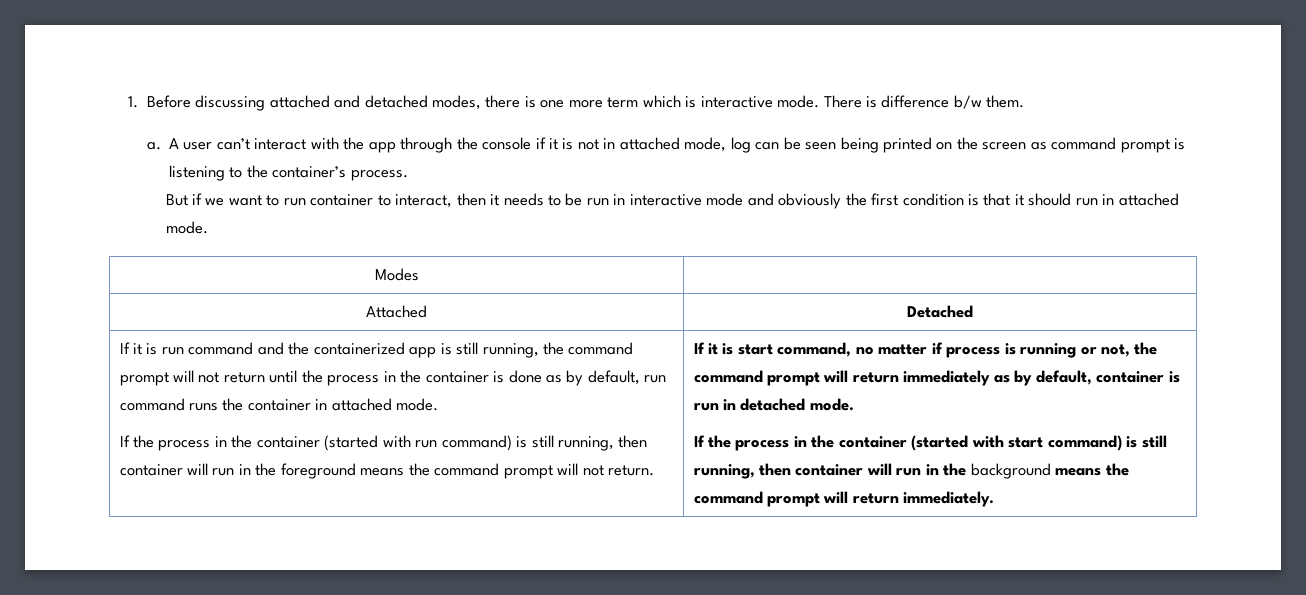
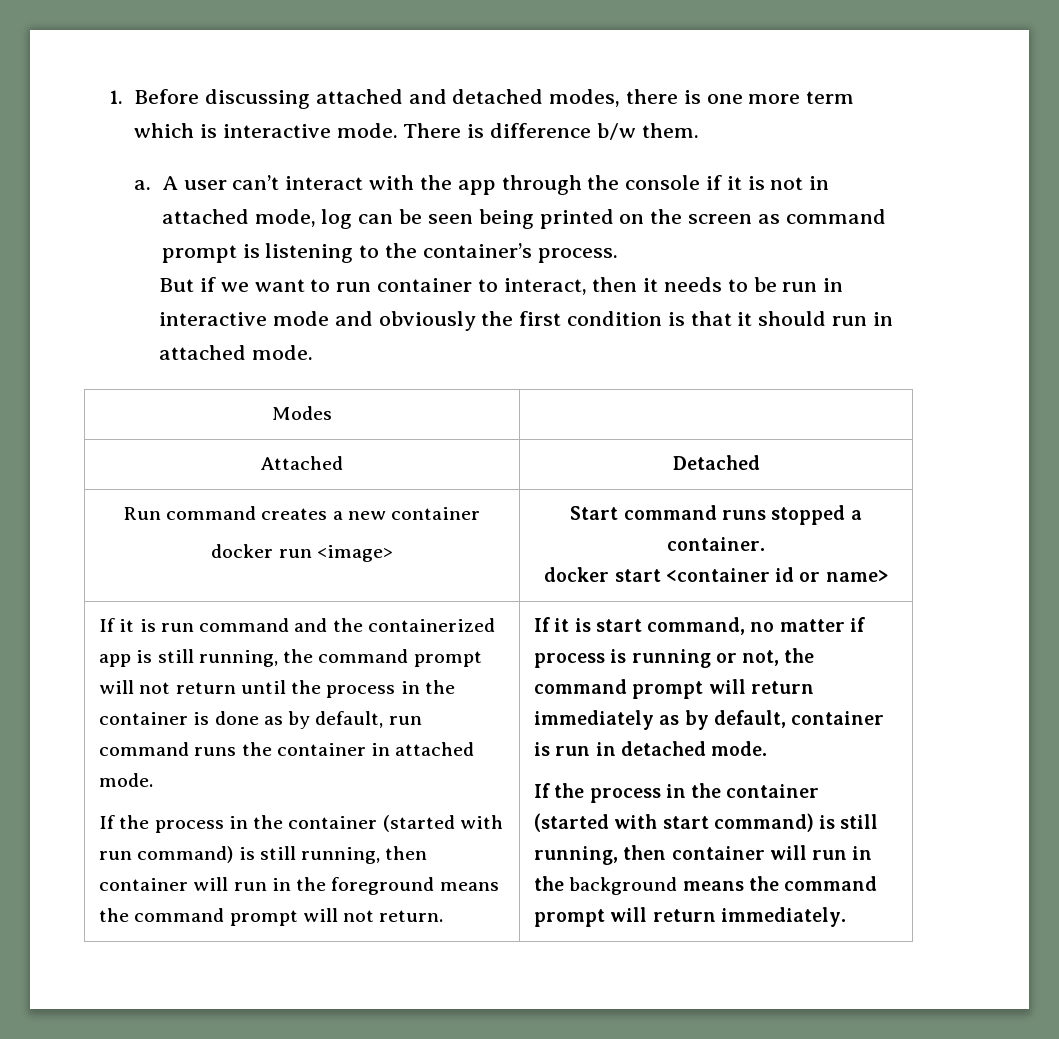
+ Run command creates a new container
+ docker run <image> | Start command runs stopped a container.
+ docker start <container id or name>

